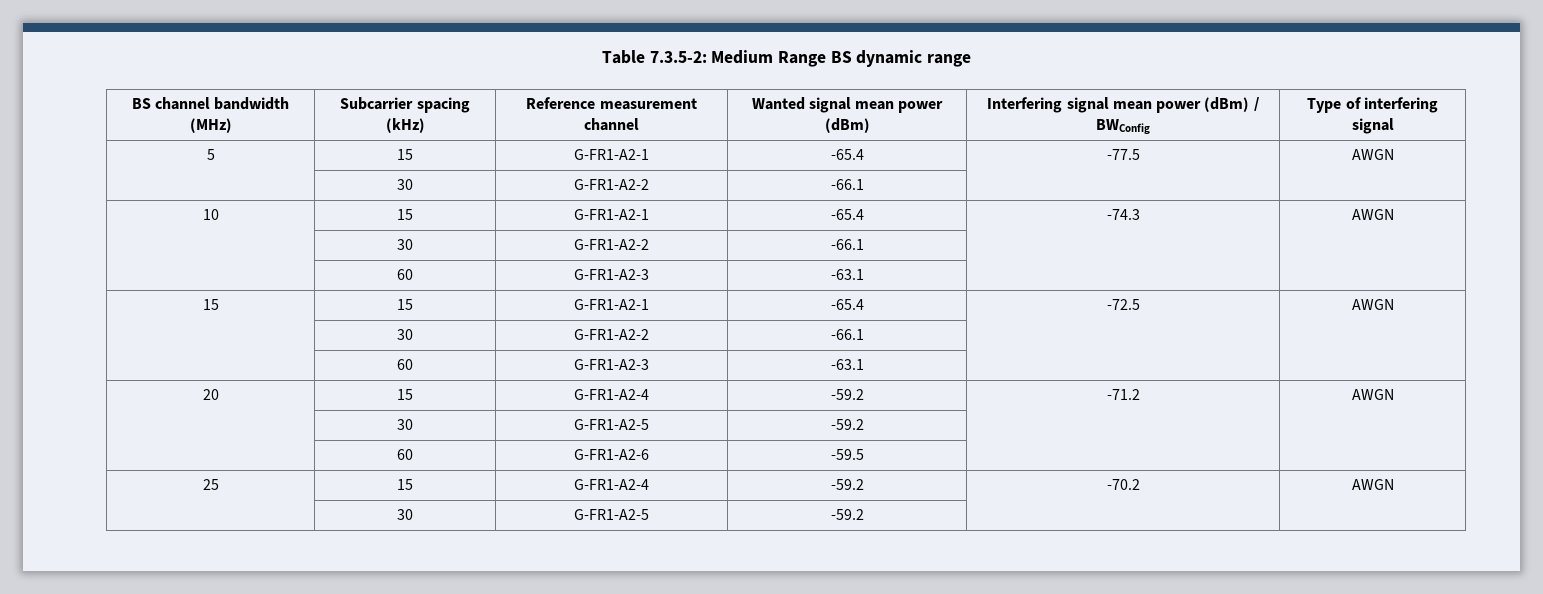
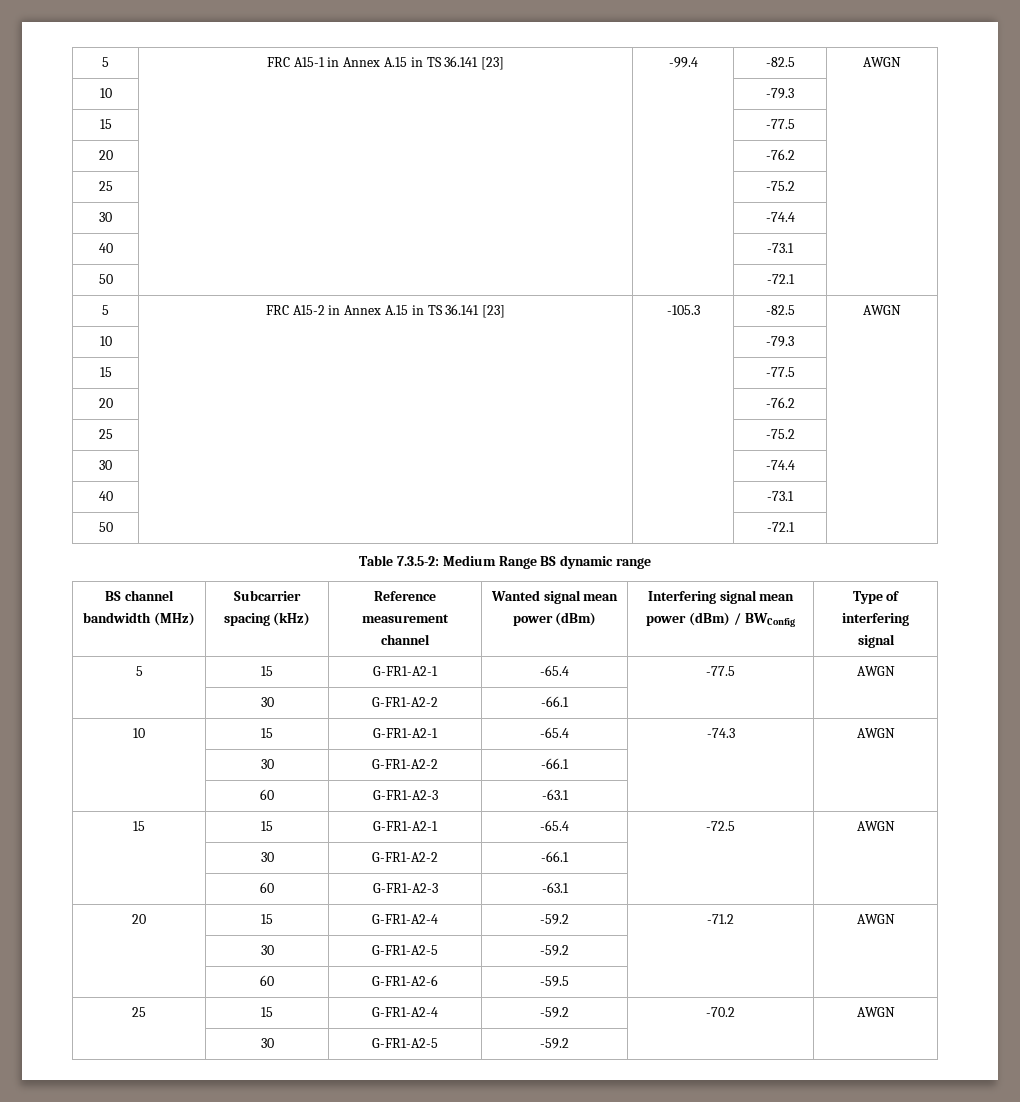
+ 5 | FRC A15-1 in Annex A.15 in TS 36.141 [23] | -99.4 | -82.5 | AWGN
+ 10 | | | -79.3 |
+ 15 | | | -77.5 |
+ 20 | | | -76.2 |
+ 25 | | | -75.2 |
+ 30 | | | -74.4 |
+ 40 | | | -73.1 |
+ 50 | | | -72.1 |
+ 5 | FRC A15-2 in Annex A.15 in TS 36.141 [23] | -105.3 | -82.5 | AWGN
+ 10 | | | -79.3 |
+ 15 | | | -77.5 |
+ 20 | | | -76.2 |
+ 25 | | | -75.2 |
+ 30 | | | -74.4 |
+ 40 | | | -73.1 |
+ 50 | | | -72.1 |

